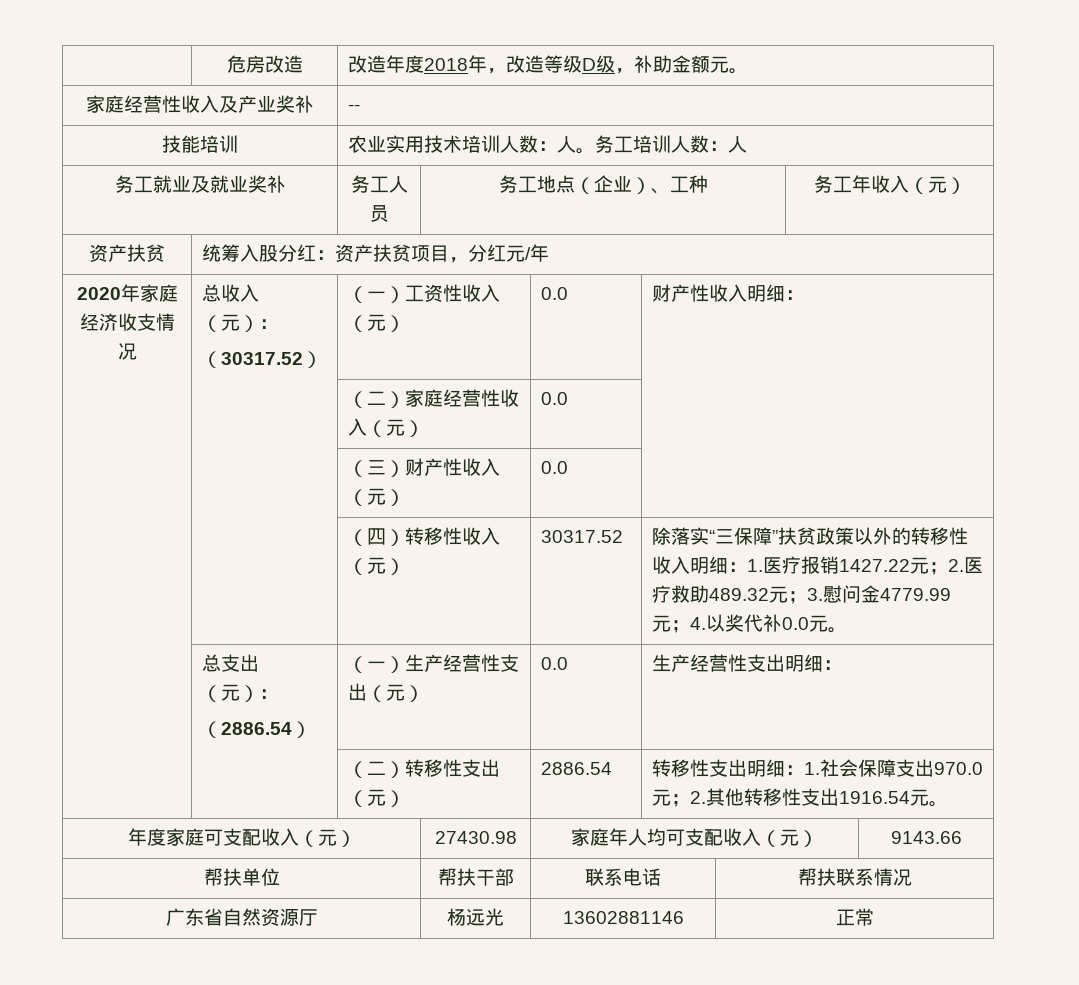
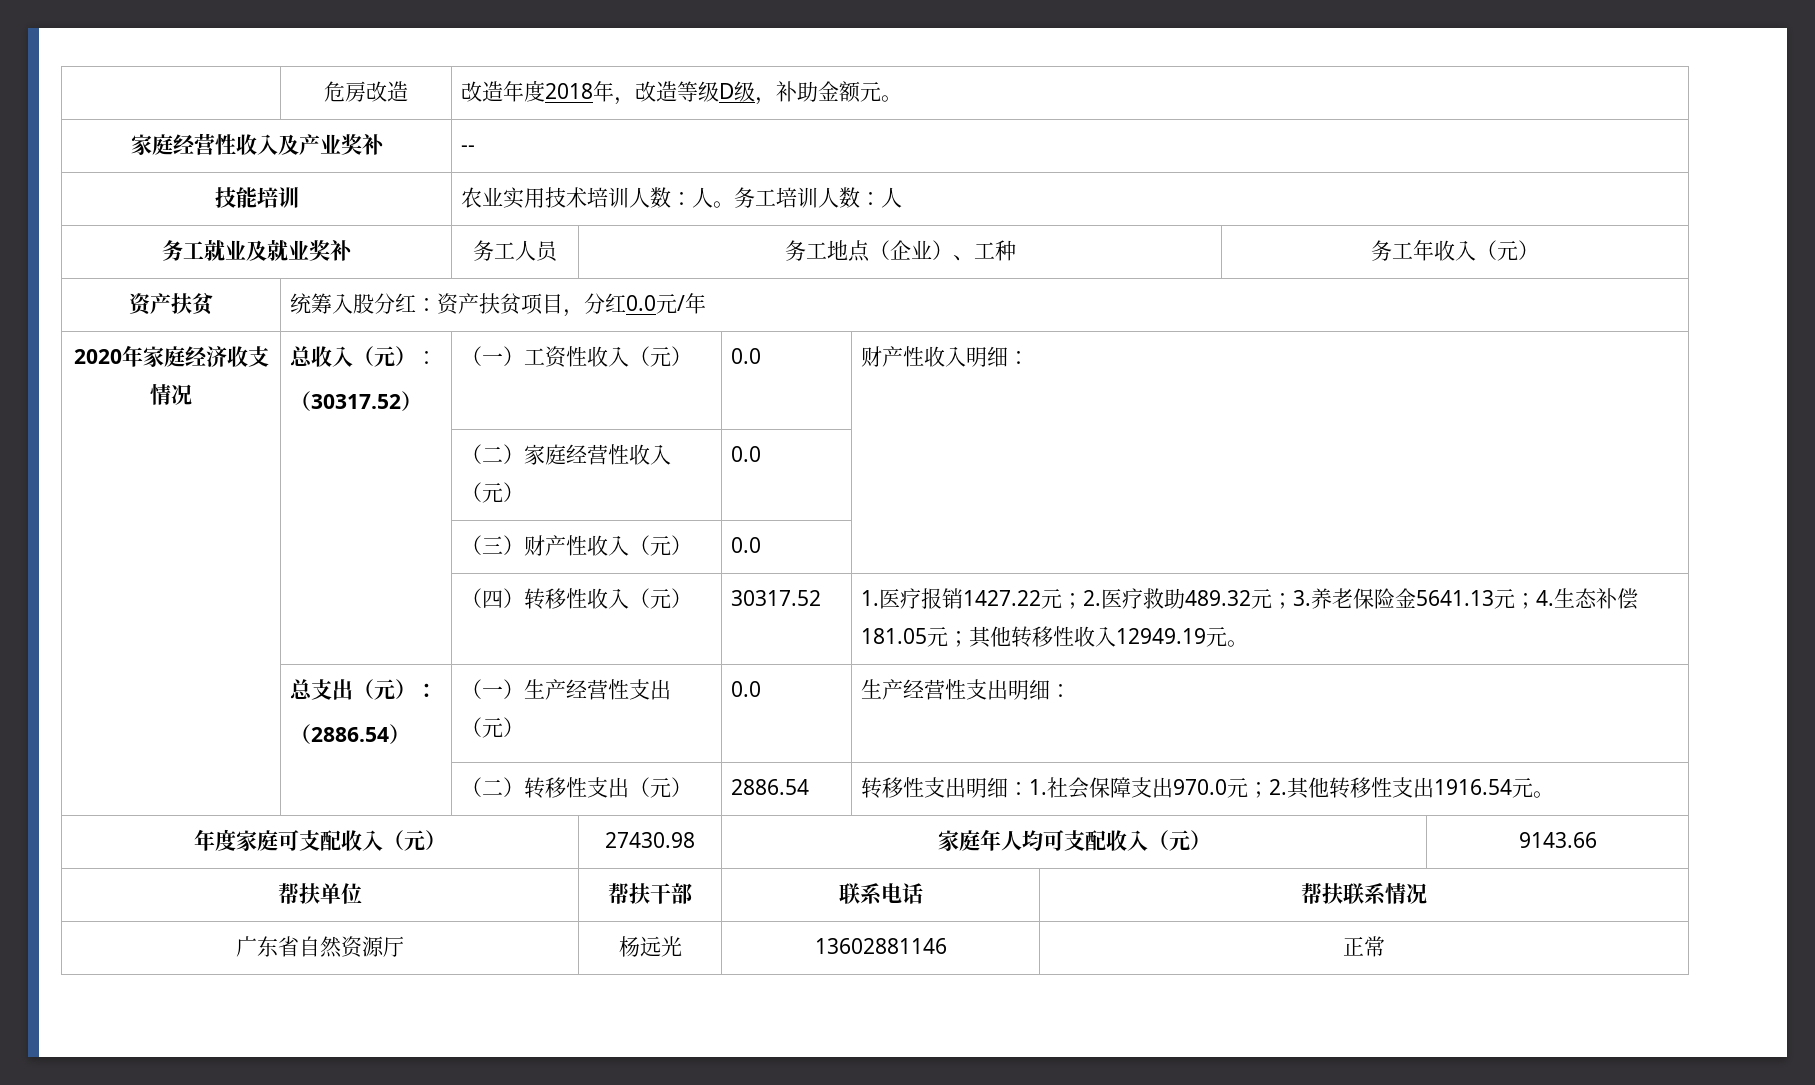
- 资产扶贫 | 统筹入股分红：资产扶贫项目，分红元/年
+ 资产扶贫 | 统筹入股分红：资产扶贫项目，分红0.0元/年
- | | （四）转移性收入（元） | 30317.52 | 除落实“三保障”扶贫政策以外的转移性收入明细：1.医疗报销1427.22元；2.医疗救助489.32元；3.慰问金4779.99元；4.以奖代补0.0元。
+ | | （四）转移性收入（元） | 30317.52 | 1.医疗报销1427.22元；2.医疗救助489.32元；3.养老保险金5641.13元；4.生态补偿181.05元；其他转移性收入12949.19元。

